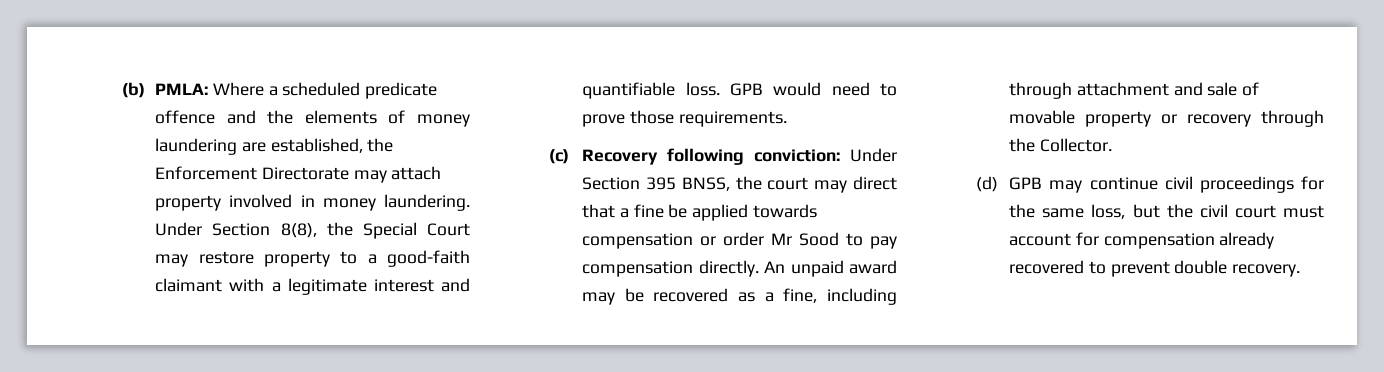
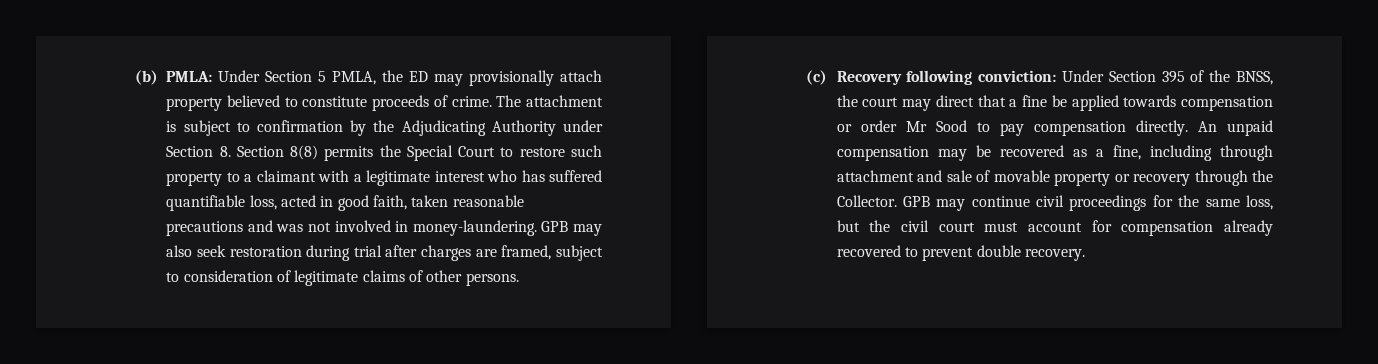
- (b) PMLA: Where a scheduled predicate offence and the elements of money laundering are established, the Enforcement Directorate may attach property involved in money laundering. Under Section 8(8), the Special Court may restore property to a good-faith claimant with a legitimate interest and quantifiable loss. GPB would need to prove those requirements.
+ (b) PMLA: Under Section 5 PMLA, the ED may provisionally attach property believed to constitute proceeds of crime. The attachment is subject to confirmation by the Adjudicating Authority under Section 8. Section 8(8) permits the Special Court to restore such property to a claimant with a legitimate interest who has suffered quantifiable loss, acted in good faith, taken reasonable precautions and was not involved in money-laundering. GPB may also seek restoration during trial after charges are framed, subject to consideration of legitimate claims of other persons.
- (c) Recovery following conviction: Under Section 395 BNSS, the court may direct that a fine be applied towards compensation or order Mr Sood to pay compensation directly.
+ (c) Recovery following conviction: Under Section 395 of the BNSS, the court may direct that a fine be applied towards compensation or order Mr Sood to pay compensation directly.
- An unpaid award may be recovered as a fine, including through attachment and sale of movable property or recovery through the Collector.
- (d) GPB may continue civil proceedings for the same loss, but the civil court must account for compensation already recovered to prevent double recovery.
+ An unpaid compensation may be recovered as a fine, including through attachment and sale of movable property or recovery through the Collector. GPB may continue civil proceedings for the same loss, but the civil court must account for compensation already recovered to prevent double recovery.

